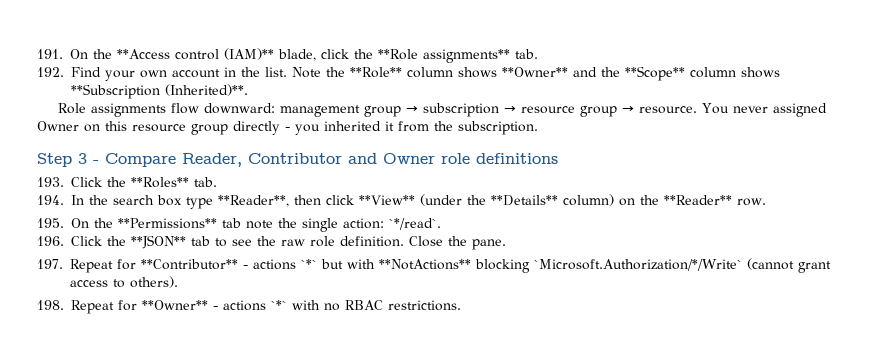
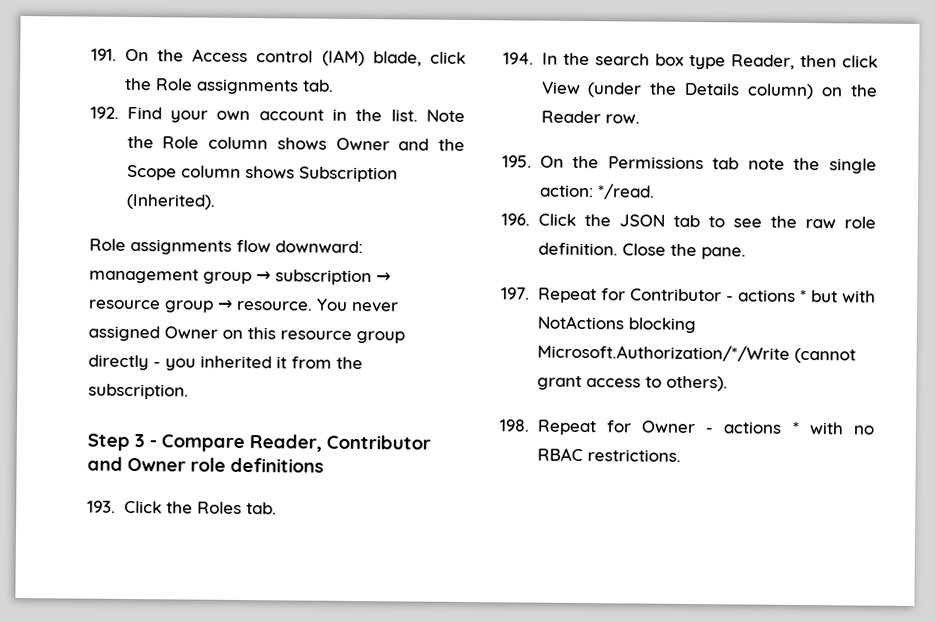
- 191. On the **Access control (IAM)** blade, click the **Role assignments** tab.
+ 191. On the Access control (IAM) blade, click the Role assignments tab.
- Note the **Role** column shows **Owner** and the **Scope** column shows **Subscription (Inherited)**.
+ Note the Role column shows Owner and the Scope column shows Subscription (Inherited).
- 193. Click the **Roles** tab.
+ 193. Click the Roles tab.
- 194. In the search box type **Reader**, then click **View** (under the **Details** column) on the **Reader** row.
+ 194. In the search box type Reader, then click View (under the Details column) on the Reader row.
- 195. On the **Permissions** tab note the single action: `*/read`.
+ 195. On the Permissions tab note the single action: */read.
- 196. Click the **JSON** tab to see the raw role definition.
+ 196. Click the JSON tab to see the raw role definition.
- 197. Repeat for **Contributor** - actions `*` but with **NotActions** blocking `Microsoft.Authorization/*/Write` (cannot grant access to others).
+ 197. Repeat for Contributor - actions * but with NotActions blocking Microsoft.Authorization/*/Write (cannot grant access to others).
- 198. Repeat for **Owner** - actions `*` with no RBAC restrictions.
+ 198. Repeat for Owner - actions * with no RBAC restrictions.

